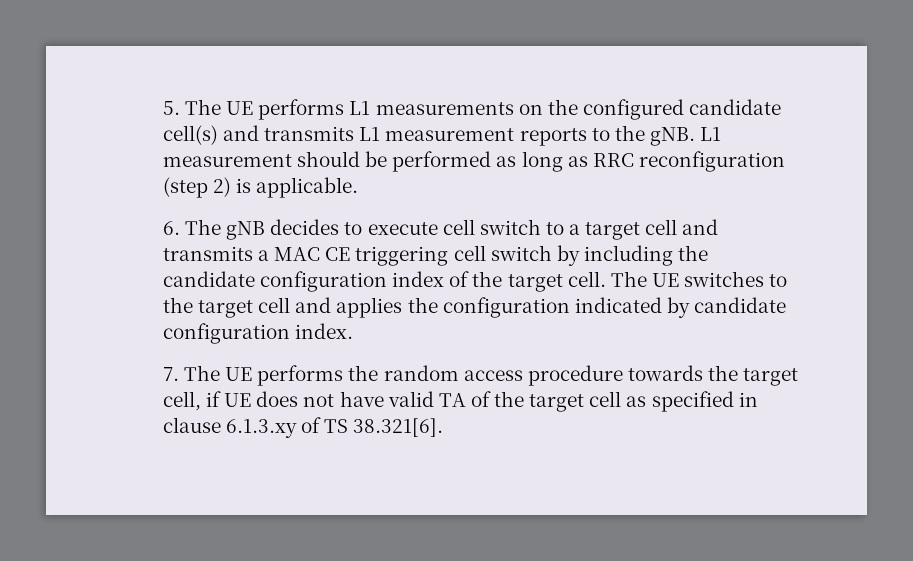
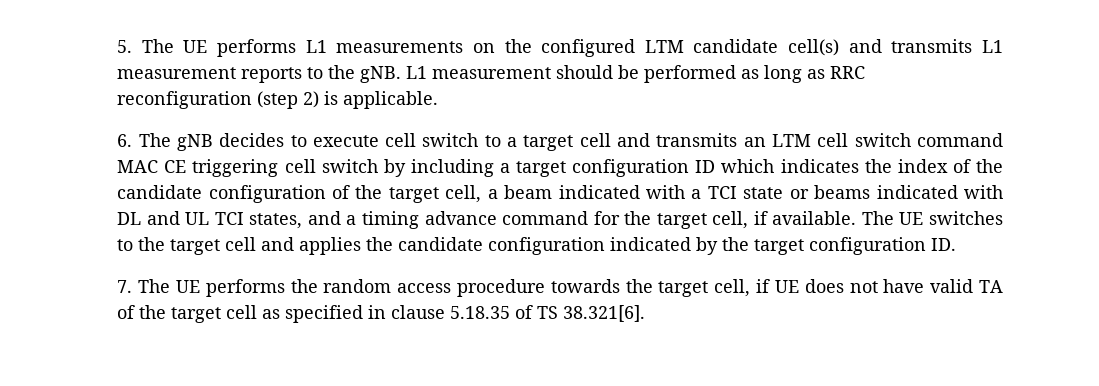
- 5. The UE performs L1 measurements on the configured candidate cell(s) and transmits L1 measurement reports to the gNB.
+ 5. The UE performs L1 measurements on the configured LTM candidate cell(s) and transmits L1 measurement reports to the gNB.
- 6. The gNB decides to execute cell switch to a target cell and transmits a MAC CE triggering cell switch by including the candidate configuration index of the target cell.
+ 6. The gNB decides to execute cell switch to a target cell and transmits an LTM cell switch command MAC CE triggering cell switch by including a target configuration ID which indicates the index of the candidate configuration of the target cell, a beam indicated with a TCI state or beams indicated with DL and UL TCI states, and a timing advance command for the target cell, if available.
- The UE switches to the target cell and applies the configuration indicated by candidate configuration index.
+ The UE switches to the target cell and applies the candidate configuration indicated by the target configuration ID.
- 7. The UE performs the random access procedure towards the target cell, if UE does not have valid TA of the target cell as specified in clause 6.1.3.xy of TS 38.321[6].
+ 7. The UE performs the random access procedure towards the target cell, if UE does not have valid TA of the target cell as specified in clause 5.18.35 of TS 38.321[6].

